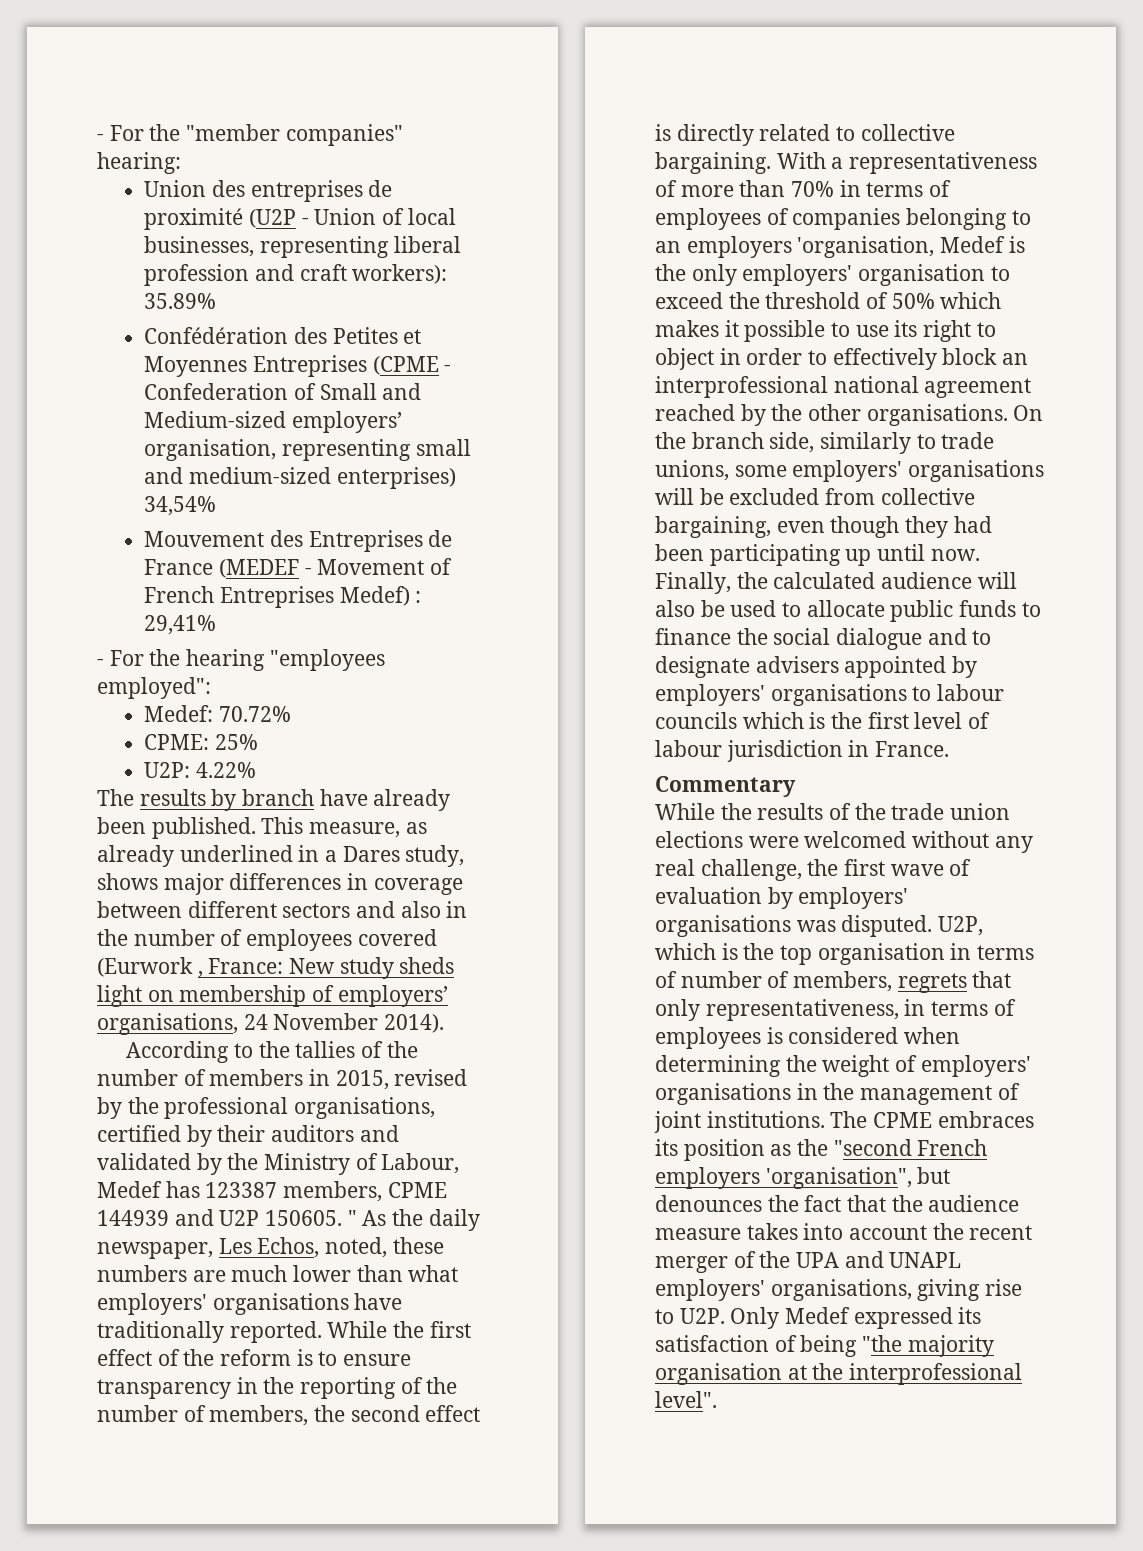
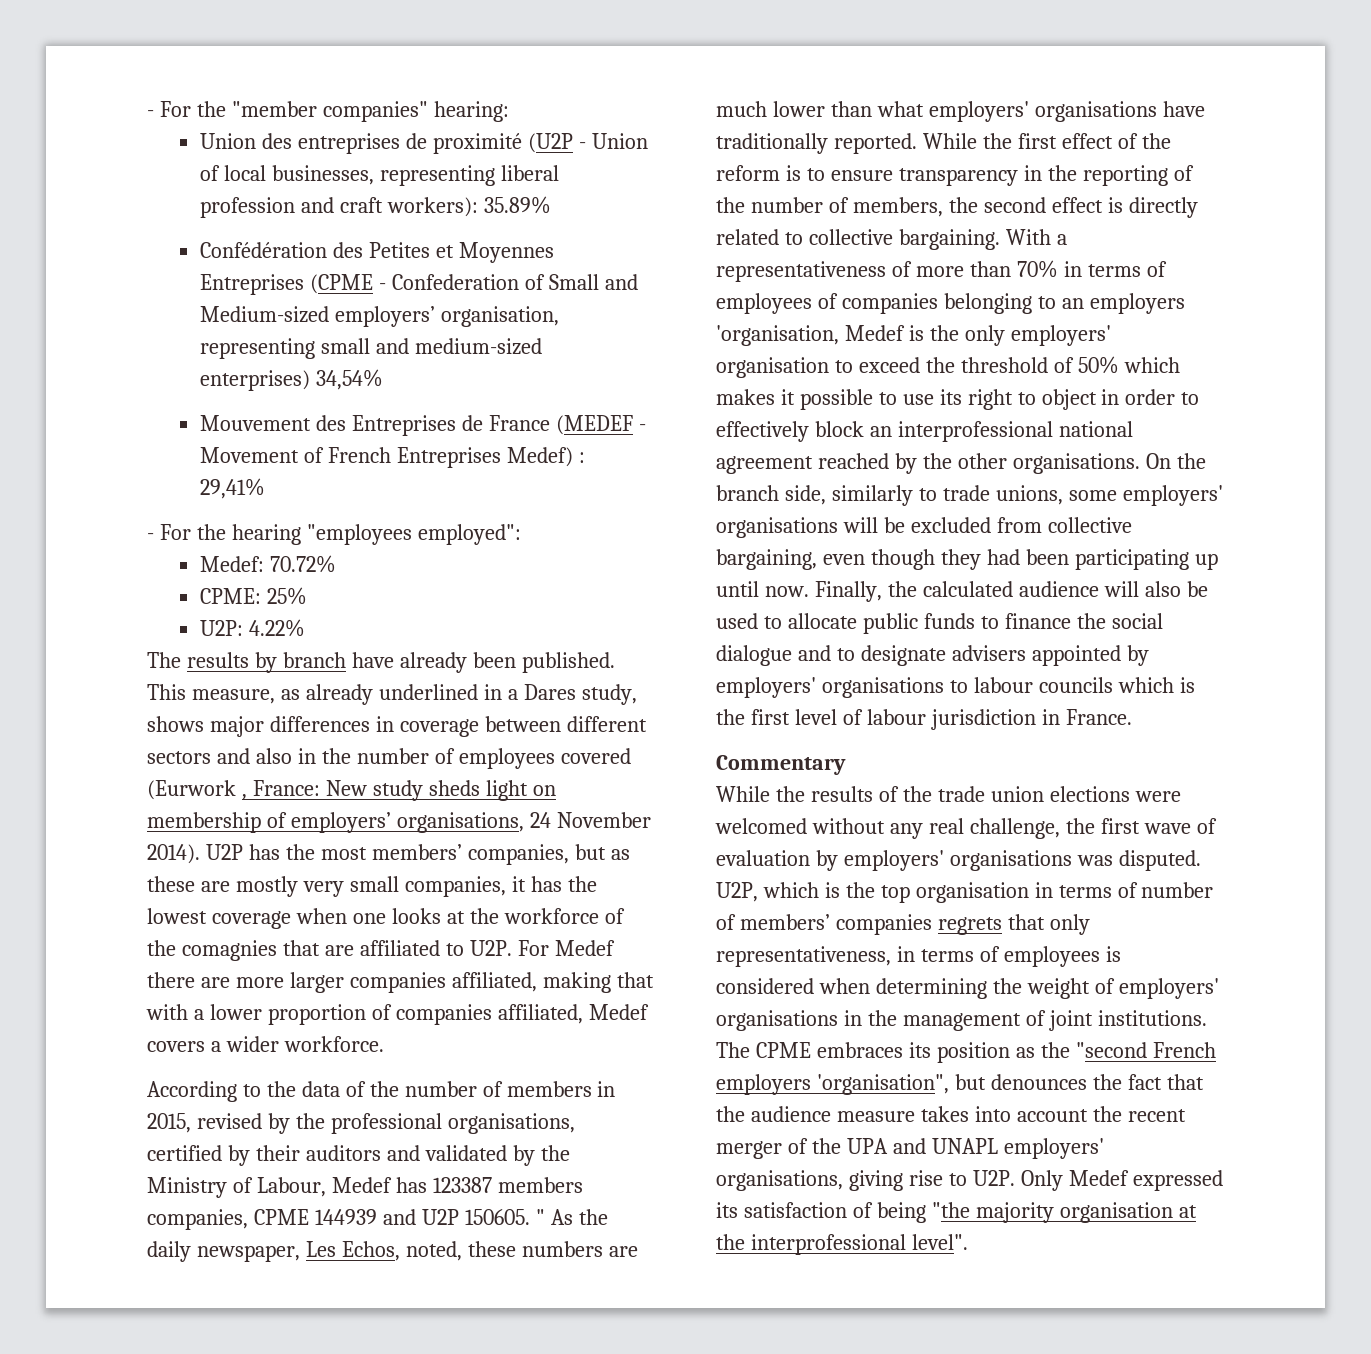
+ U2P has the most members’ companies, but as these are mostly very small companies, it has the lowest coverage when one looks at the workforce of the comagnies that are affiliated to U2P. For Medef there are more larger companies affiliated, making that with a lower proportion of companies affiliated, Medef covers a wider workforce.
- According to the tallies of the number of members in 2015, revised by the professional organisations, certified by their auditors and validated by the Ministry of Labour, Medef has 123387 members, CPME 144939 and U2P 150605.
+ According to the data of the number of members in 2015, revised by the professional organisations, certified by their auditors and validated by the Ministry of Labour, Medef has 123387 members companies, CPME 144939 and U2P 150605.
- U2P, which is the top organisation in terms of number of members, regrets that only representativeness, in terms of employees is considered when determining the weight of employers' organisations in the management of joint institutions.
+ U2P, which is the top organisation in terms of number of members’ companies regrets that only representativeness, in terms of employees is considered when determining the weight of employers' organisations in the management of joint institutions.

